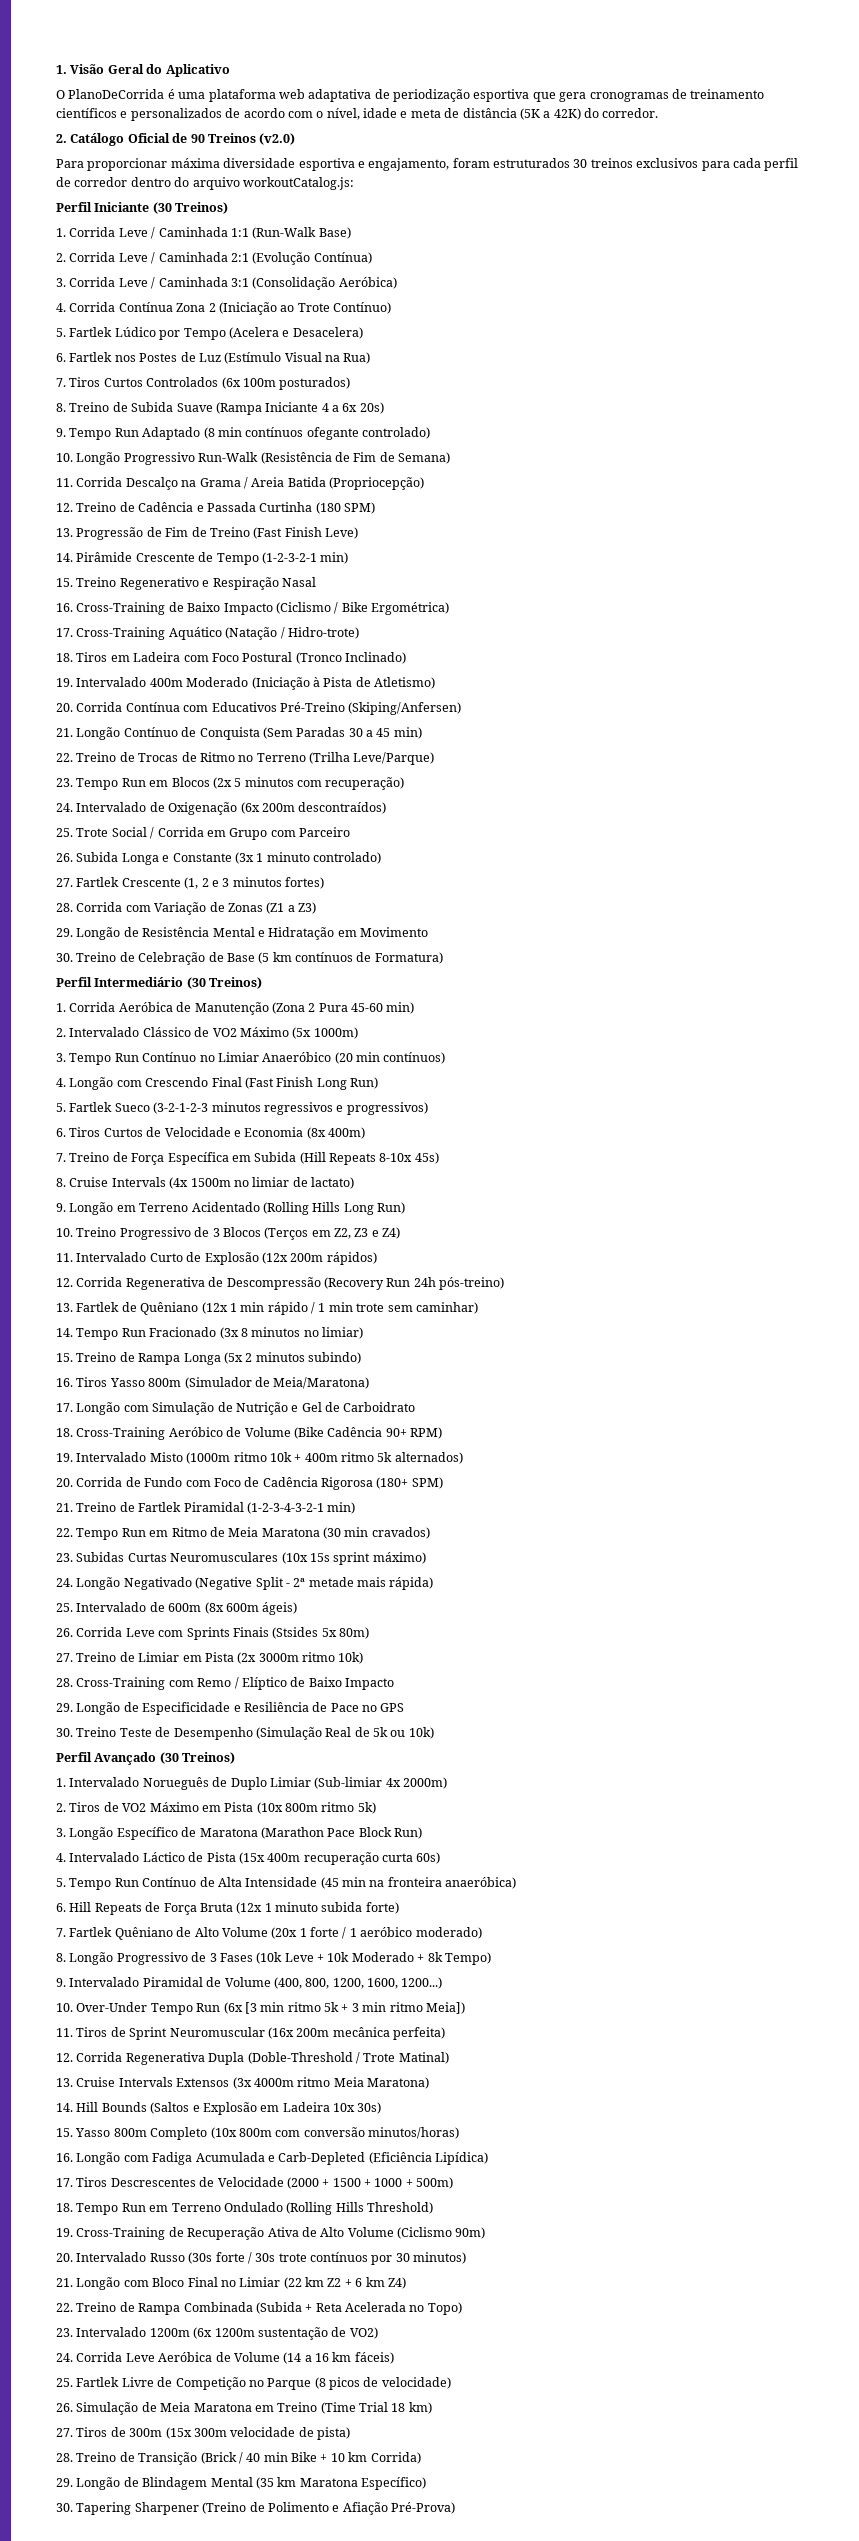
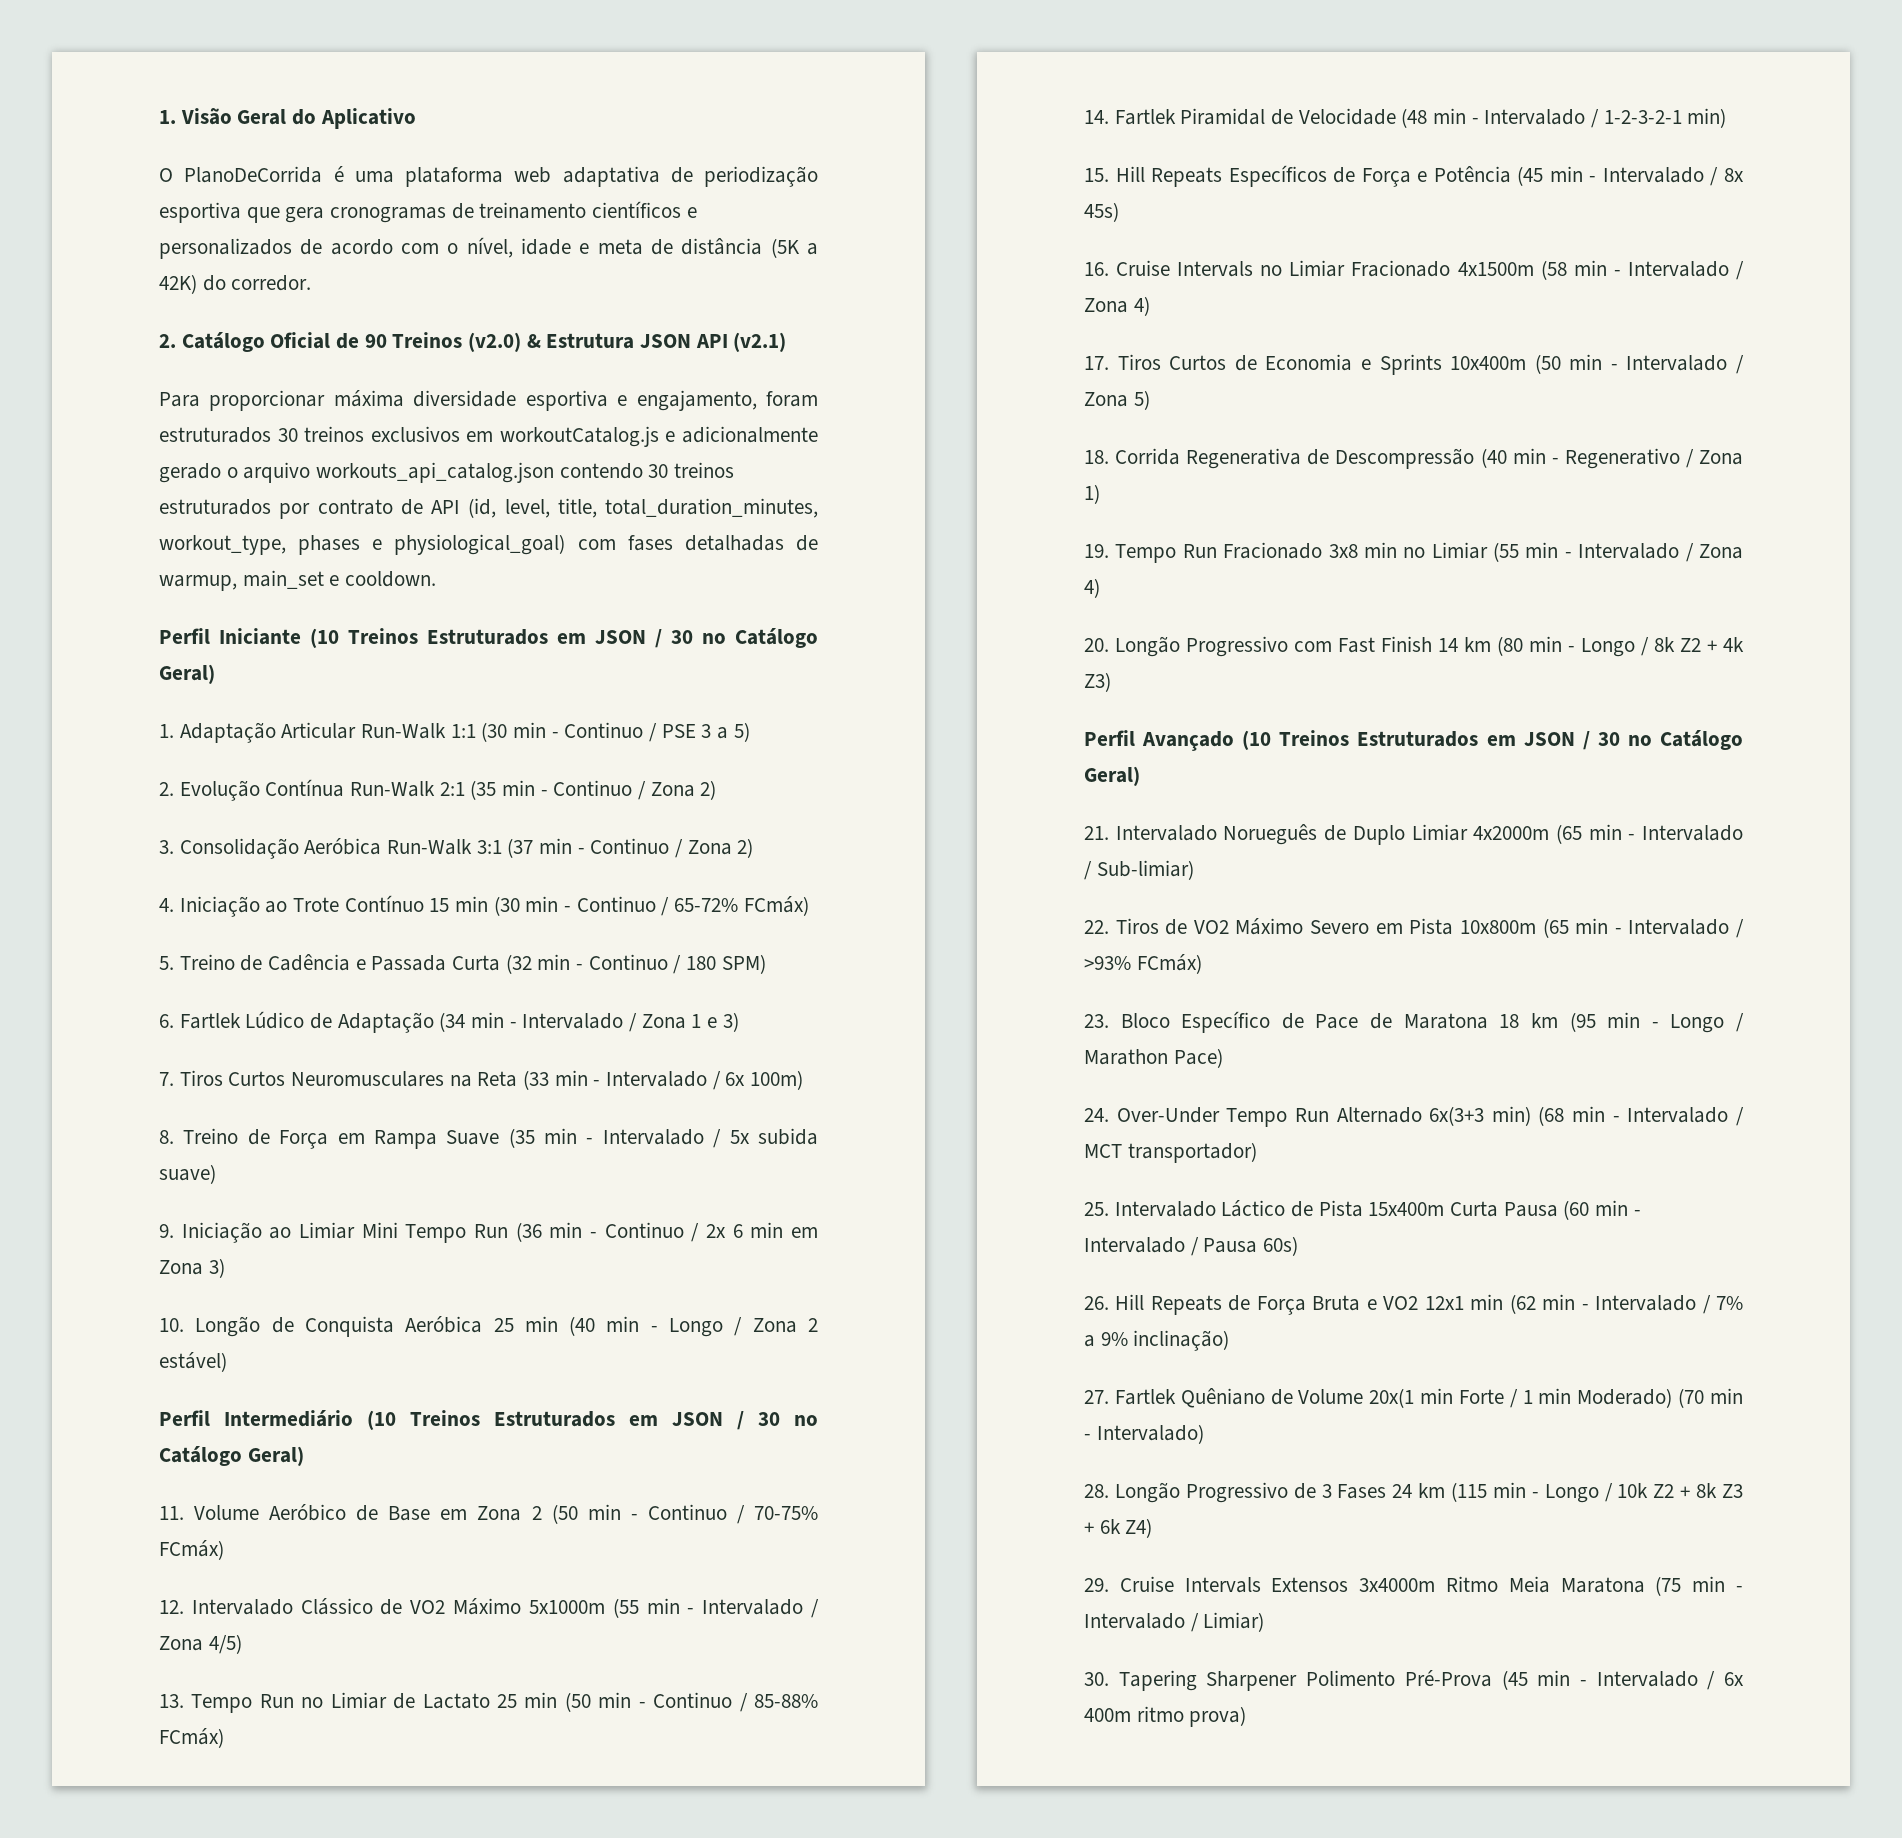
- 2. Catálogo Oficial de 90 Treinos (v2.0)
+ 2. Catálogo Oficial de 90 Treinos (v2.0) & Estrutura JSON API (v2.1)
- Para proporcionar máxima diversidade esportiva e engajamento, foram estruturados 30 treinos exclusivos para cada perfil de corredor dentro do arquivo workoutCatalog.js:
- Perfil Iniciante (30 Treinos)
- 1. Corrida Leve / Caminhada 1:1 (Run-Walk Base)
- 2. Corrida Leve / Caminhada 2:1 (Evolução Contínua)
- 3. Corrida Leve / Caminhada 3:1 (Consolidação Aeróbica)
- 4. Corrida Contínua Zona 2 (Iniciação ao Trote Contínuo)
- 5. Fartlek Lúdico por Tempo (Acelera e Desacelera)
- 6. Fartlek nos Postes de Luz (Estímulo Visual na Rua)
- 7. Tiros Curtos Controlados (6x 100m posturados)
- 8. Treino de Subida Suave (Rampa Iniciante 4 a 6x 20s)
- 9. Tempo Run Adaptado (8 min contínuos ofegante controlado)
- 10. Longão Progressivo Run-Walk (Resistência de Fim de Semana)
- 11. Corrida Descalço na Grama / Areia Batida (Propriocepção)
- 12. Treino de Cadência e Passada Curtinha (180 SPM)
- 13. Progressão de Fim de Treino (Fast Finish Leve)
- 14. Pirâmide Crescente de Tempo (1-2-3-2-1 min)
- 15. Treino Regenerativo e Respiração Nasal
- 16. Cross-Training de Baixo Impacto (Ciclismo / Bike Ergométrica)
- 17. Cross-Training Aquático (Natação / Hidro-trote)
- 18. Tiros em Ladeira com Foco Postural (Tronco Inclinado)
- 19. Intervalado 400m Moderado (Iniciação à Pista de Atletismo)
- 20. Corrida Contínua com Educativos Pré-Treino (Skiping/Anfersen)
- 21. Longão Contínuo de Conquista (Sem Paradas 30 a 45 min)
- 22. Treino de Trocas de Ritmo no Terreno (Trilha Leve/Parque)
- 23. Tempo Run em Blocos (2x 5 minutos com recuperação)
- 24. Intervalado de Oxigenação (6x 200m descontraídos)
- 25. Trote Social / Corrida em Grupo com Parceiro
- 26. Subida Longa e Constante (3x 1 minuto controlado)
- 27. Fartlek Crescente (1, 2 e 3 minutos fortes)
- 28. Corrida com Variação de Zonas (Z1 a Z3)
- 29. Longão de Resistência Mental e Hidratação em Movimento
- 30. Treino de Celebração de Base (5 km contínuos de Formatura)
- Perfil Intermediário (30 Treinos)
- 1. Corrida Aeróbica de Manutenção (Zona 2 Pura 45-60 min)
- 2. Intervalado Clássico de VO2 Máximo (5x 1000m)
- 3. Tempo Run Contínuo no Limiar Anaeróbico (20 min contínuos)
- 4. Longão com Crescendo Final (Fast Finish Long Run)
- 5. Fartlek Sueco (3-2-1-2-3 minutos regressivos e progressivos)
- 6. Tiros Curtos de Velocidade e Economia (8x 400m)
- 7. Treino de Força Específica em Subida (Hill Repeats 8-10x 45s)
- 8. Cruise Intervals (4x 1500m no limiar de lactato)
- 9. Longão em Terreno Acidentado (Rolling Hills Long Run)
- 10. Treino Progressivo de 3 Blocos (Terços em Z2, Z3 e Z4)
- 11. Intervalado Curto de Explosão (12x 200m rápidos)
- 12. Corrida Regenerativa de Descompressão (Recovery Run 24h pós-treino)
- 13. Fartlek de Quêniano (12x 1 min rápido / 1 min trote sem caminhar)
- 14. Tempo Run Fracionado (3x 8 minutos no limiar)
- 15. Treino de Rampa Longa (5x 2 minutos subindo)
- 16. Tiros Yasso 800m (Simulador de Meia/Maratona)
- 17. Longão com Simulação de Nutrição e Gel de Carboidrato
- 18. Cross-Training Aeróbico de Volume (Bike Cadência 90+ RPM)
- 19. Intervalado Misto (1000m ritmo 10k + 400m ritmo 5k alternados)
- 20. Corrida de Fundo com Foco de Cadência Rigorosa (180+ SPM)
- 21. Treino de Fartlek Piramidal (1-2-3-4-3-2-1 min)
- 22. Tempo Run em Ritmo de Meia Maratona (30 min cravados)
- 23. Subidas Curtas Neuromusculares (10x 15s sprint máximo)
- 24. Longão Negativado (Negative Split - 2ª metade mais rápida)
- 25. Intervalado de 600m (8x 600m ágeis)
- 26. Corrida Leve com Sprints Finais (Stsides 5x 80m)
- 27. Treino de Limiar em Pista (2x 3000m ritmo 10k)
- 28. Cross-Training com Remo / Elíptico de Baixo Impacto
- 29. Longão de Especificidade e Resiliência de Pace no GPS
- 30. Treino Teste de Desempenho (Simulação Real de 5k ou 10k)
- Perfil Avançado (30 Treinos)
- 1. Intervalado Norueguês de Duplo Limiar (Sub-limiar 4x 2000m)
- 2. Tiros de VO2 Máximo em Pista (10x 800m ritmo 5k)
- 3. Longão Específico de Maratona (Marathon Pace Block Run)
- 4. Intervalado Láctico de Pista (15x 400m recuperação curta 60s)
- 5. Tempo Run Contínuo de Alta Intensidade (45 min na fronteira anaeróbica)
- 6. Hill Repeats de Força Bruta (12x 1 minuto subida forte)
- 7. Fartlek Quêniano de Alto Volume (20x 1 forte / 1 aeróbico moderado)
- 8. Longão Progressivo de 3 Fases (10k Leve + 10k Moderado + 8k Tempo)
- 9. Intervalado Piramidal de Volume (400, 800, 1200, 1600, 1200...)
- 10. Over-Under Tempo Run (6x [3 min ritmo 5k + 3 min ritmo Meia])
- 11. Tiros de Sprint Neuromuscular (16x 200m mecânica perfeita)
- 12. Corrida Regenerativa Dupla (Doble-Threshold / Trote Matinal)
- 13. Cruise Intervals Extensos (3x 4000m ritmo Meia Maratona)
- 14. Hill Bounds (Saltos e Explosão em Ladeira 10x 30s)
- 15. Yasso 800m Completo (10x 800m com conversão minutos/horas)
- 16. Longão com Fadiga Acumulada e Carb-Depleted (Eficiência Lipídica)
- 17. Tiros Descrescentes de Velocidade (2000 + 1500 + 1000 + 500m)
- 18. Tempo Run em Terreno Ondulado (Rolling Hills Threshold)
- 19. Cross-Training de Recuperação Ativa de Alto Volume (Ciclismo 90m)
- 20. Intervalado Russo (30s forte / 30s trote contínuos por 30 minutos)
- 21. Longão com Bloco Final no Limiar (22 km Z2 + 6 km Z4)
- 22. Treino de Rampa Combinada (Subida + Reta Acelerada no Topo)
- 23. Intervalado 1200m (6x 1200m sustentação de VO2)
- 24. Corrida Leve Aeróbica de Volume (14 a 16 km fáceis)
- 25. Fartlek Livre de Competição no Parque (8 picos de velocidade)
- 26. Simulação de Meia Maratona em Treino (Time Trial 18 km)
- 27. Tiros de 300m (15x 300m velocidade de pista)
- 28. Treino de Transição (Brick / 40 min Bike + 10 km Corrida)
- 29. Longão de Blindagem Mental (35 km Maratona Específico)
- 30. Tapering Sharpener (Treino de Polimento e Afiação Pré-Prova)
+ Para proporcionar máxima diversidade esportiva e engajamento, foram estruturados 30 treinos exclusivos em workoutCatalog.js e adicionalmente gerado o arquivo workouts_api_catalog.json contendo 30 treinos estruturados por contrato de API (id, level, title, total_duration_minutes, workout_type, phases e physiological_goal) com fases detalhadas de warmup, main_set e cooldown.
+ Perfil Iniciante (10 Treinos Estruturados em JSON / 30 no Catálogo Geral)
+ 1. Adaptação Articular Run-Walk 1:1 (30 min - Continuo / PSE 3 a 5)
+ 2. Evolução Contínua Run-Walk 2:1 (35 min - Continuo / Zona 2)
+ 3. Consolidação Aeróbica Run-Walk 3:1 (37 min - Continuo / Zona 2)
+ 4. Iniciação ao Trote Contínuo 15 min (30 min - Continuo / 65-72% FCmáx)
+ 5. Treino de Cadência e Passada Curta (32 min - Continuo / 180 SPM)
+ 6. Fartlek Lúdico de Adaptação (34 min - Intervalado / Zona 1 e 3)
+ 7. Tiros Curtos Neuromusculares na Reta (33 min - Intervalado / 6x 100m)
+ 8. Treino de Força em Rampa Suave (35 min - Intervalado / 5x subida suave)
+ 9. Iniciação ao Limiar Mini Tempo Run (36 min - Continuo / 2x 6 min em Zona 3)
+ 10. Longão de Conquista Aeróbica 25 min (40 min - Longo / Zona 2 estável)
+ Perfil Intermediário (10 Treinos Estruturados em JSON / 30 no Catálogo Geral)
+ 11. Volume Aeróbico de Base em Zona 2 (50 min - Continuo / 70-75% FCmáx)
+ 12. Intervalado Clássico de VO2 Máximo 5x1000m (55 min - Intervalado / Zona 4/5)
+ 13. Tempo Run no Limiar de Lactato 25 min (50 min - Continuo / 85-88% FCmáx)
+ 14. Fartlek Piramidal de Velocidade (48 min - Intervalado / 1-2-3-2-1 min)
+ 15. Hill Repeats Específicos de Força e Potência (45 min - Intervalado / 8x 45s)
+ 16. Cruise Intervals no Limiar Fracionado 4x1500m (58 min - Intervalado / Zona 4)
+ 17. Tiros Curtos de Economia e Sprints 10x400m (50 min - Intervalado / Zona 5)
+ 18. Corrida Regenerativa de Descompressão (40 min - Regenerativo / Zona 1)
+ 19. Tempo Run Fracionado 3x8 min no Limiar (55 min - Intervalado / Zona 4)
+ 20. Longão Progressivo com Fast Finish 14 km (80 min - Longo / 8k Z2 + 4k Z3)
+ Perfil Avançado (10 Treinos Estruturados em JSON / 30 no Catálogo Geral)
+ 21. Intervalado Norueguês de Duplo Limiar 4x2000m (65 min - Intervalado / Sub-limiar)
+ 22. Tiros de VO2 Máximo Severo em Pista 10x800m (65 min - Intervalado / >93% FCmáx)
+ 23. Bloco Específico de Pace de Maratona 18 km (95 min - Longo / Marathon Pace)
+ 24. Over-Under Tempo Run Alternado 6x(3+3 min) (68 min - Intervalado / MCT transportador)
+ 25. Intervalado Láctico de Pista 15x400m Curta Pausa (60 min - Intervalado / Pausa 60s)
+ 26. Hill Repeats de Força Bruta e VO2 12x1 min (62 min - Intervalado / 7% a 9% inclinação)
+ 27. Fartlek Quêniano de Volume 20x(1 min Forte / 1 min Moderado) (70 min - Intervalado)
+ 28. Longão Progressivo de 3 Fases 24 km (115 min - Longo / 10k Z2 + 8k Z3 + 6k Z4)
+ 29. Cruise Intervals Extensos 3x4000m Ritmo Meia Maratona (75 min - Intervalado / Limiar)
+ 30. Tapering Sharpener Polimento Pré-Prova (45 min - Intervalado / 6x 400m ritmo prova)

